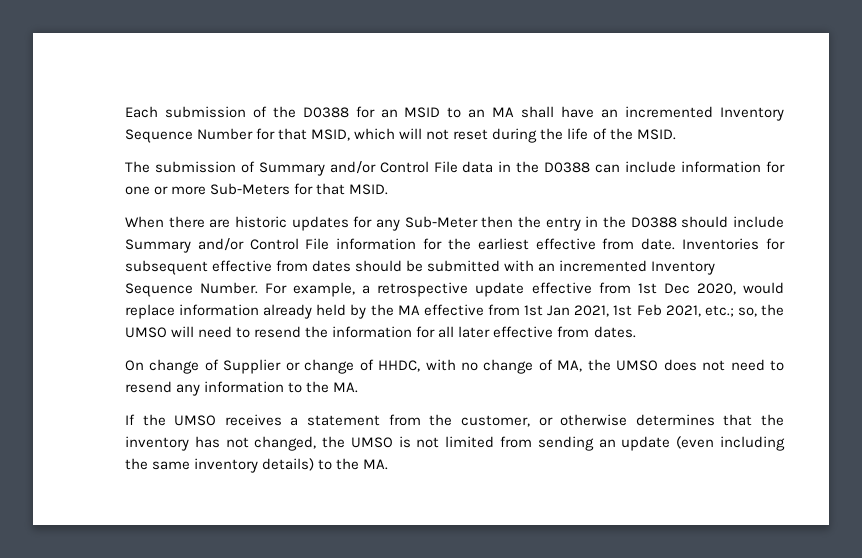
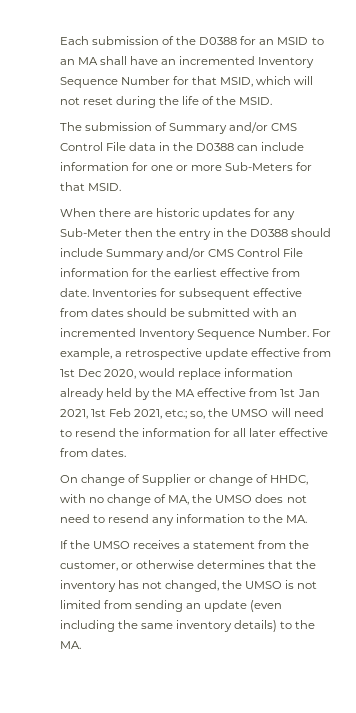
- The submission of Summary and/or Control File data in the D0388 can include information for one or more Sub-Meters for that MSID.
+ The submission of Summary and/or CMS Control File data in the D0388 can include information for one or more Sub-Meters for that MSID.
- When there are historic updates for any Sub-Meter then the entry in the D0388 should include Summary and/or Control File information for the earliest effective from date.
+ When there are historic updates for any Sub-Meter then the entry in the D0388 should include Summary and/or CMS Control File information for the earliest effective from date.

